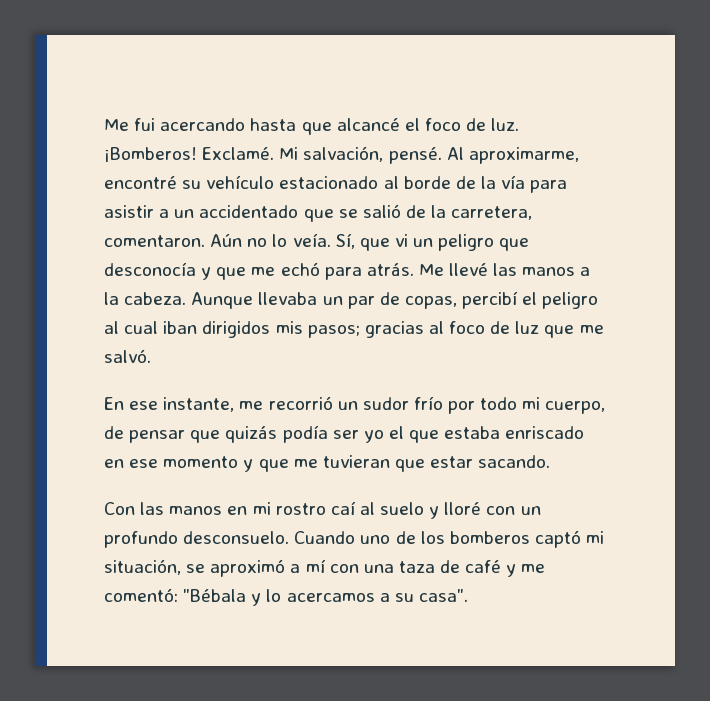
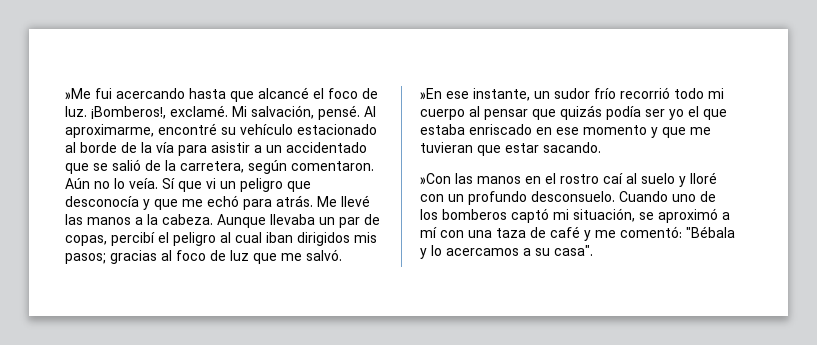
- Me fui acercando hasta que alcancé el foco de luz.
+ »Me fui acercando hasta que alcancé el foco de luz.
- ¡Bomberos! Exclamé.
+ ¡Bomberos!, exclamé.
- Al aproximarme, encontré su vehículo estacionado al borde de la vía para asistir a un accidentado que se salió de la carretera, comentaron.
+ Al aproximarme, encontré su vehículo estacionado al borde de la vía para asistir a un accidentado que se salió de la carretera, según comentaron.
- Sí, que vi un peligro que desconocía y que me echó para atrás.
+ Sí que vi un peligro que desconocía y que me echó para atrás.
- En ese instante, me recorrió un sudor frío por todo mi cuerpo, de pensar que quizás podía ser yo el que estaba enriscado en ese momento y que me tuvieran que estar sacando.
+ »En ese instante, un sudor frío recorrió todo mi cuerpo al pensar que quizás podía ser yo el que estaba enriscado en ese momento y que me tuvieran que estar sacando.
- Con las manos en mi rostro caí al suelo y lloré con un profundo desconsuelo.
+ »Con las manos en el rostro caí al suelo y lloré con un profundo desconsuelo.

